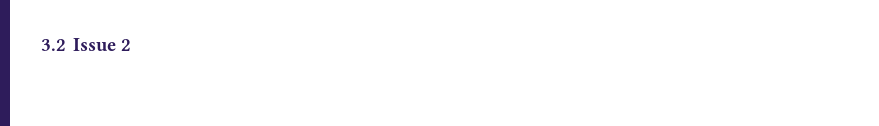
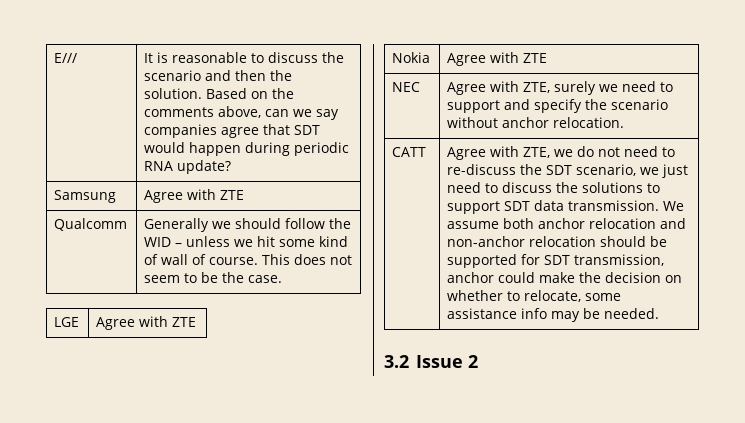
+ E/// | It is reasonable to discuss the scenario and then the solution. Based on the comments above, can we say companies agree that SDT would happen during periodic RNA update?
+ Samsung | Agree with ZTE
+ Qualcomm | Generally we should follow the WID – unless we hit some kind of wall of course. This does not seem to be the case.
+ LGE | Agree with ZTE
+ Nokia | Agree with ZTE
+ NEC | Agree with ZTE, surely we need to support and specify the scenario without anchor relocation.
+ CATT | Agree with ZTE, we do not need to re-discuss the SDT scenario, we just need to discuss the solutions to support SDT data transmission. We assume both anchor relocation and non-anchor relocation should be supported for SDT transmission, anchor could make the decision on whether to relocate, some assistance info may be needed.

